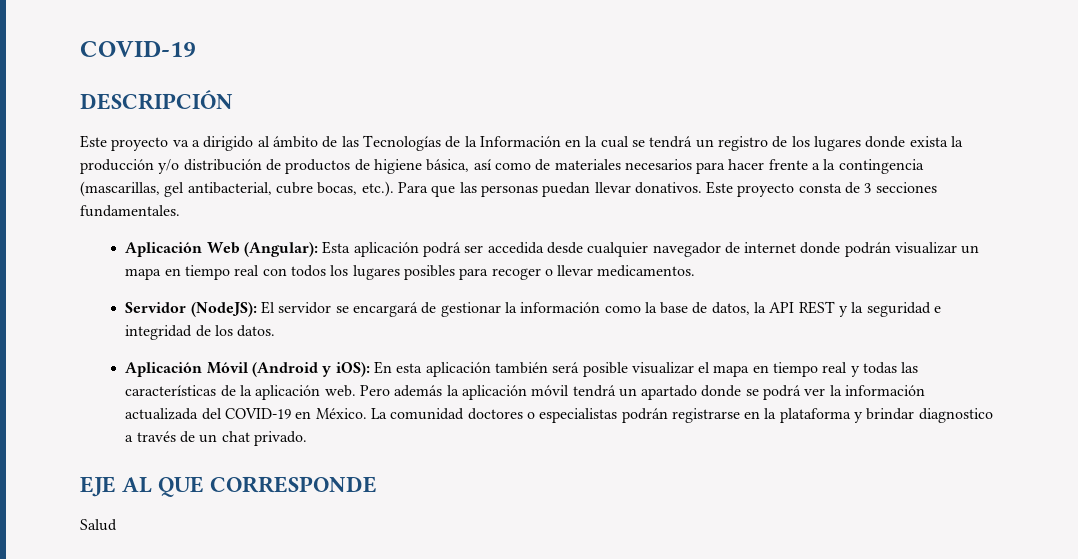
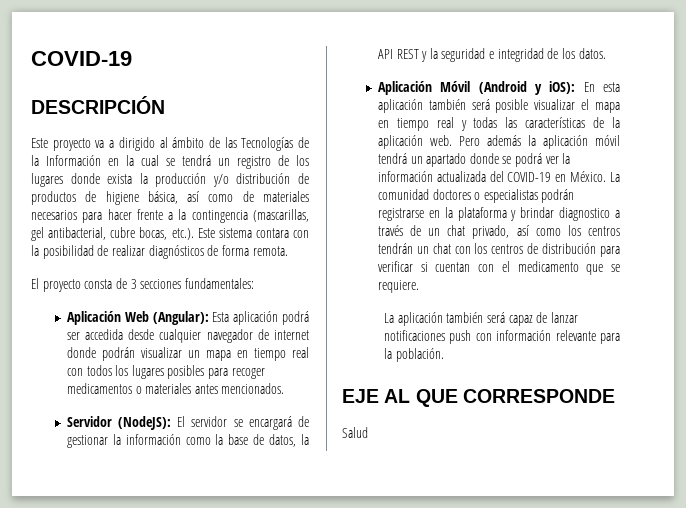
- Este proyecto va a dirigido al ámbito de las Tecnologías de la Información en la cual se tendrá un registro de los lugares donde exista la producción y/o distribución de productos de higiene básica, así como de materiales necesarios para hacer frente a la contingencia (mascarillas, gel antibacterial, cubre bocas, etc.). Para que las personas puedan llevar donativos. Este proyecto consta de 3 secciones fundamentales.
+ Este proyecto va a dirigido al ámbito de las Tecnologías de la Información en la cual se tendrá un registro de los lugares donde exista la producción y/o distribución de productos de higiene básica, así como de materiales necesarios para hacer frente a la contingencia (mascarillas, gel antibacterial, cubre bocas, etc.). Este sistema contara con la posibilidad de realizar diagnósticos de forma remota.
+ El proyecto consta de 3 secciones fundamentales:
- Aplicación Web (Angular): Esta aplicación podrá ser accedida desde cualquier navegador de internet donde podrán visualizar un mapa en tiempo real con todos los lugares posibles para recoger o llevar medicamentos.
+ Aplicación Web (Angular): Esta aplicación podrá ser accedida desde cualquier navegador de internet donde podrán visualizar un mapa en tiempo real con todos los lugares posibles para recoger medicamentos o materiales antes mencionados.
- La comunidad doctores o especialistas podrán registrarse en la plataforma y brindar diagnostico a través de un chat privado.
+ La comunidad doctores o especialistas podrán registrarse en la plataforma y brindar diagnostico a través de un chat privado, así como los centros tendrán un chat con los centros de distribución para verificar si cuentan con el medicamento que se requiere.
+ La aplicación también será capaz de lanzar notificaciones push con información relevante para la población.

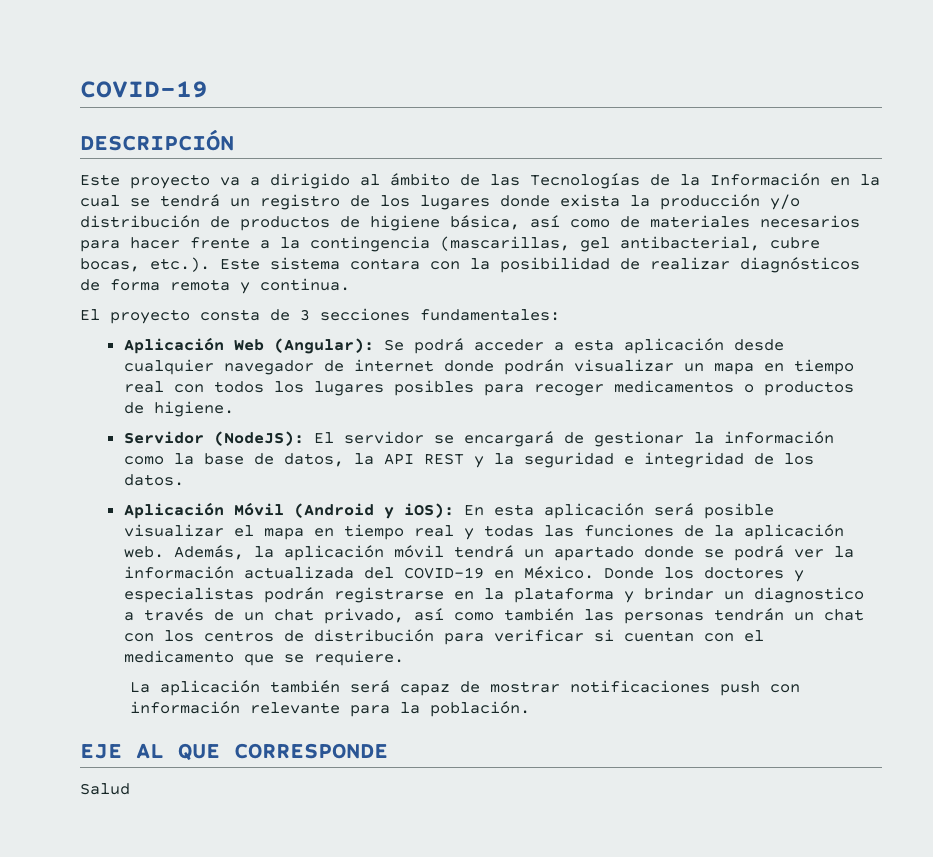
- Este proyecto va a dirigido al ámbito de las Tecnologías de la Información en la cual se tendrá un registro de los lugares donde exista la producción y/o distribución de productos de higiene básica, así como de materiales necesarios para hacer frente a la contingencia (mascarillas, gel antibacterial, cubre bocas, etc.). Este sistema contara con la posibilidad de realizar diagnósticos de forma remota.
+ Este proyecto va a dirigido al ámbito de las Tecnologías de la Información en la cual se tendrá un registro de los lugares donde exista la producción y/o distribución de productos de higiene básica, así como de materiales necesarios para hacer frente a la contingencia (mascarillas, gel antibacterial, cubre bocas, etc.). Este sistema contara con la posibilidad de realizar diagnósticos de forma remota y continua.
- Aplicación Web (Angular): Esta aplicación podrá ser accedida desde cualquier navegador de internet donde podrán visualizar un mapa en tiempo real con todos los lugares posibles para recoger medicamentos o materiales antes mencionados.
+ Aplicación Web (Angular): Se podrá acceder a esta aplicación desde cualquier navegador de internet donde podrán visualizar un mapa en tiempo real con todos los lugares posibles para recoger medicamentos o productos de higiene.
- Aplicación Móvil (Android y iOS): En esta aplicación también será posible visualizar el mapa en tiempo real y todas las características de la aplicación web.
+ Aplicación Móvil (Android y iOS): En esta aplicación será posible visualizar el mapa en tiempo real y todas las funciones de la aplicación web.
- Pero además la aplicación móvil tendrá un apartado donde se podrá ver la información actualizada del COVID-19 en México.
+ Además, la aplicación móvil tendrá un apartado donde se podrá ver la información actualizada del COVID-19 en México.
- La comunidad doctores o especialistas podrán registrarse en la plataforma y brindar diagnostico a través de un chat privado, así como los centros tendrán un chat con los centros de distribución para verificar si cuentan con el medicamento que se requiere.
+ Donde los doctores y especialistas podrán registrarse en la plataforma y brindar un diagnostico a través de un chat privado, así como también las personas tendrán un chat con los centros de distribución para verificar si cuentan con el medicamento que se requiere.
- La aplicación también será capaz de lanzar notificaciones push con información relevante para la población.
+ La aplicación también será capaz de mostrar notificaciones push con información relevante para la población.

